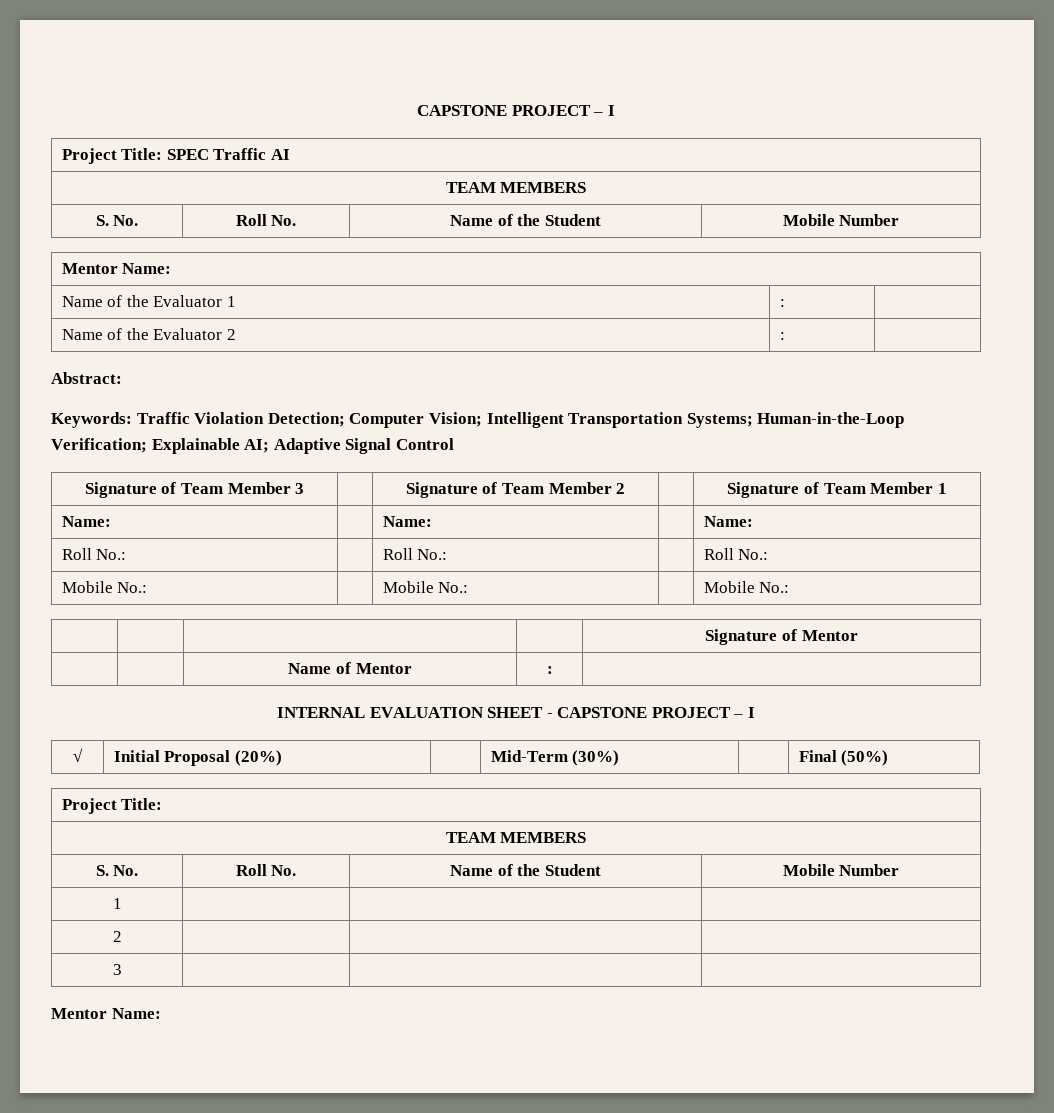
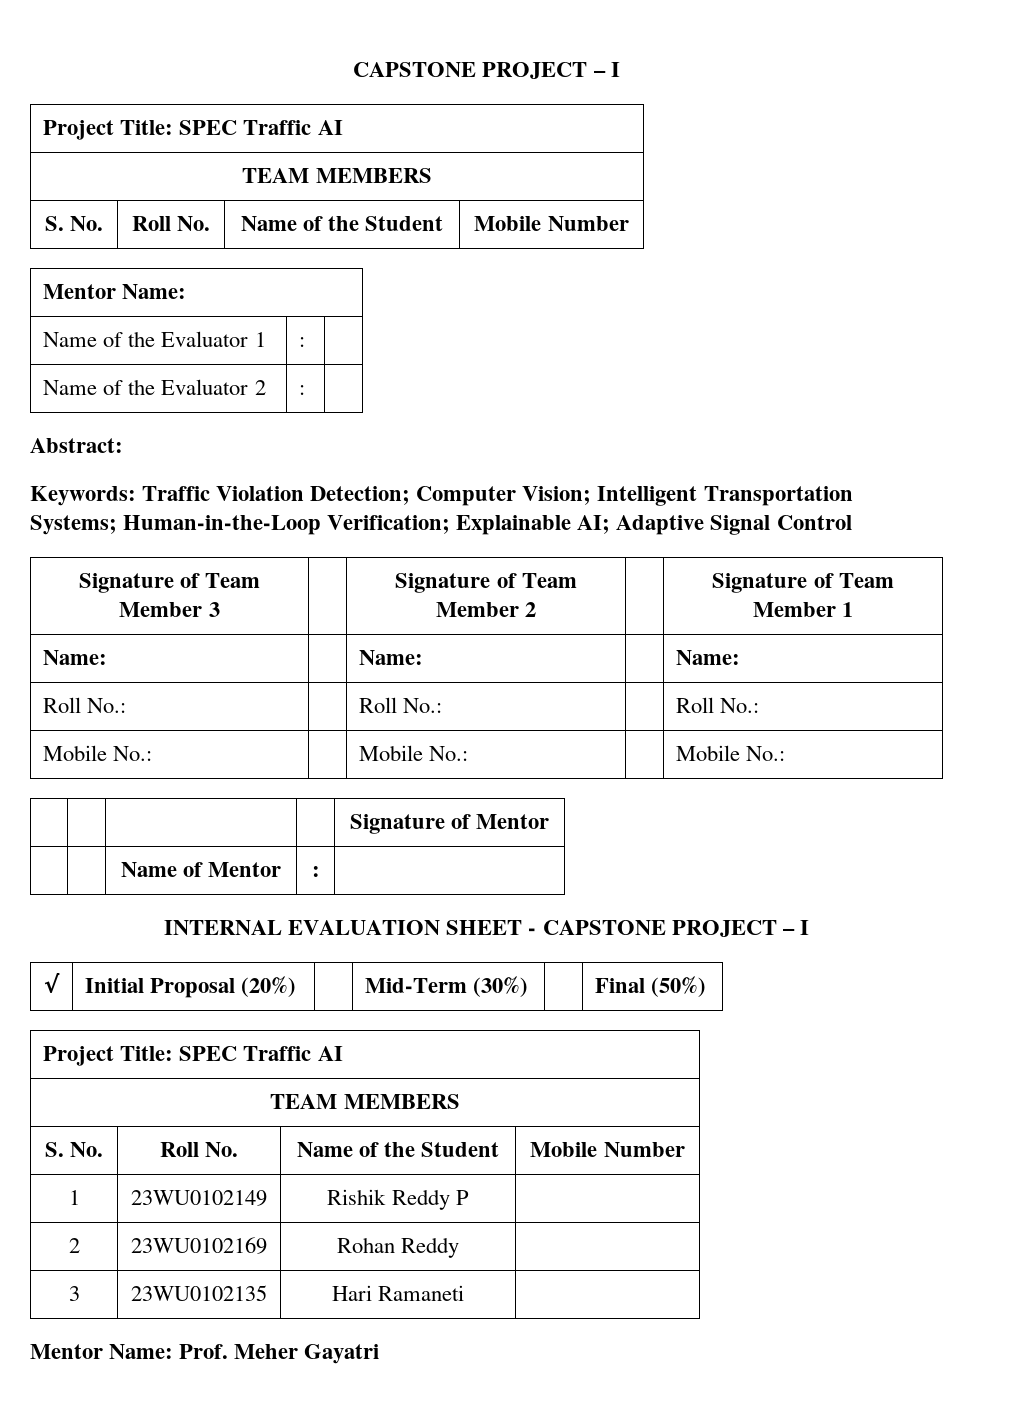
  √ | Initial Proposal (20%) | | Mid-Term (30%) | | Final (50%)
- Project Title:
+ Project Title: SPEC Traffic AI
  TEAM MEMBERS
  S. No. | Roll No. | Name of the Student | Mobile Number
- 1 | | |
- 2 | | |
- 3 | | |
- Mentor Name:
+ 1 | 23WU0102149 | Rishik Reddy P |
+ 2 | 23WU0102169 | Rohan Reddy |
+ 3 | 23WU0102135 | Hari Ramaneti |
+ Mentor Name: Prof. Meher Gayatri

